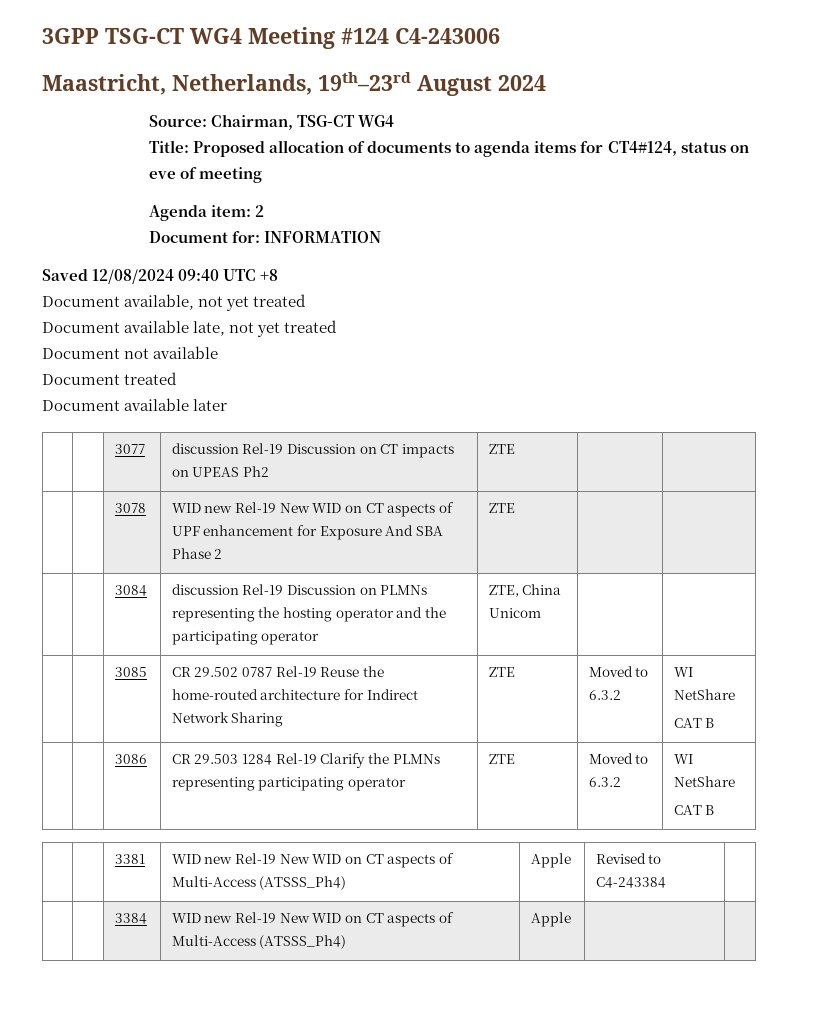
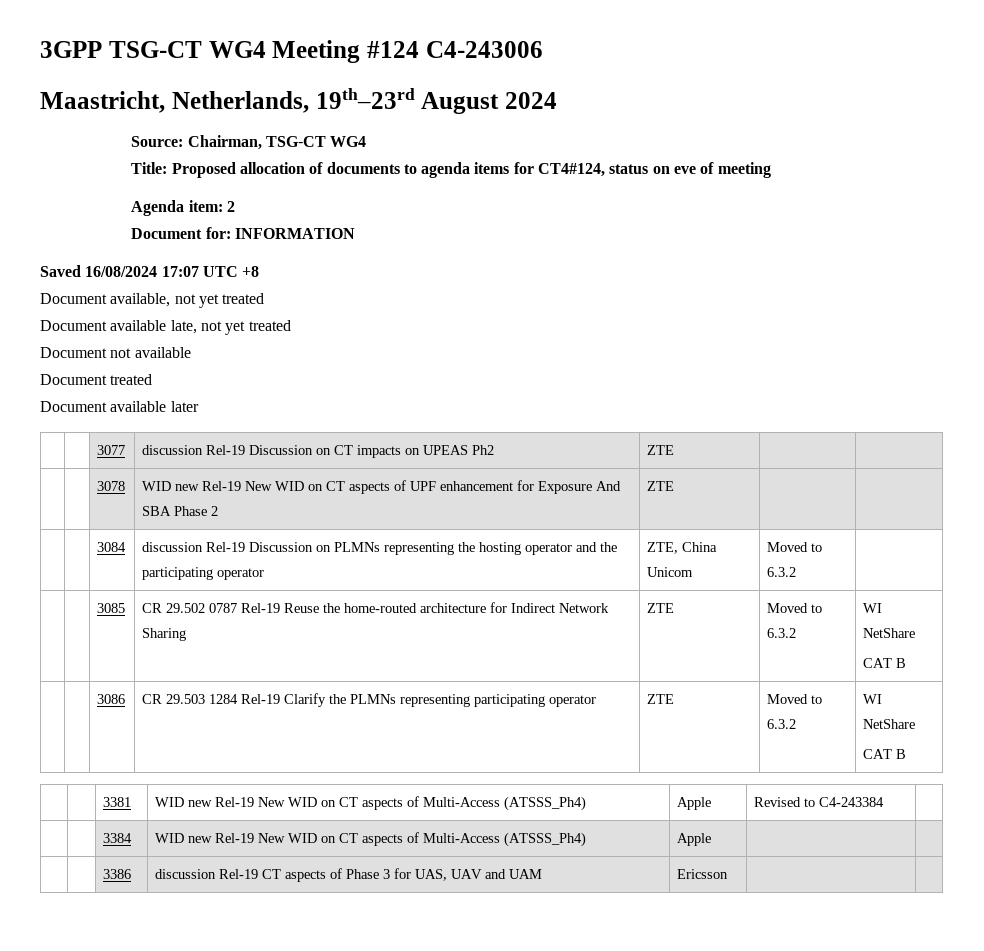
- Saved 12/08/2024 09:40 UTC +8
+ Saved 16/08/2024 17:07 UTC +8
- | | 3084 | discussion Rel-19 Discussion on PLMNs representing the hosting operator and the participating operator | ZTE, China Unicom | |
+ | | 3084 | discussion Rel-19 Discussion on PLMNs representing the hosting operator and the participating operator | ZTE, China Unicom | Moved to 6.3.2 |
+ | | 3386 | discussion Rel-19 CT aspects of Phase 3 for UAS, UAV and UAM | Ericsson | |

